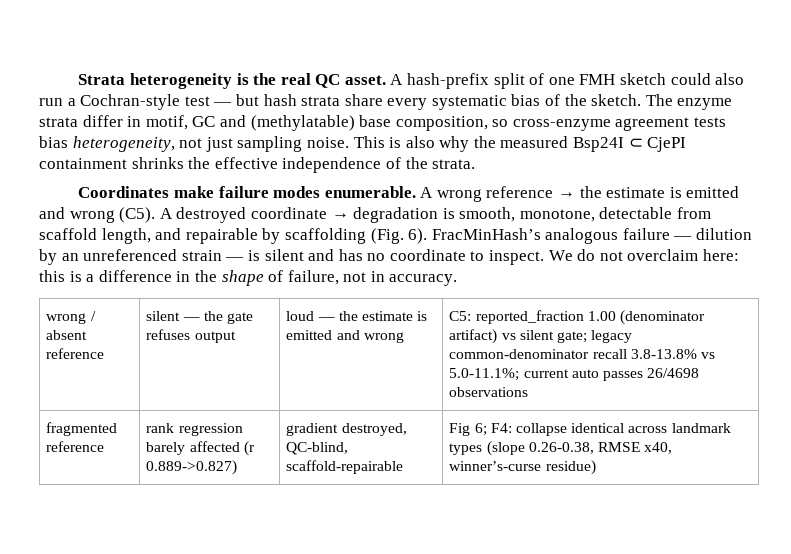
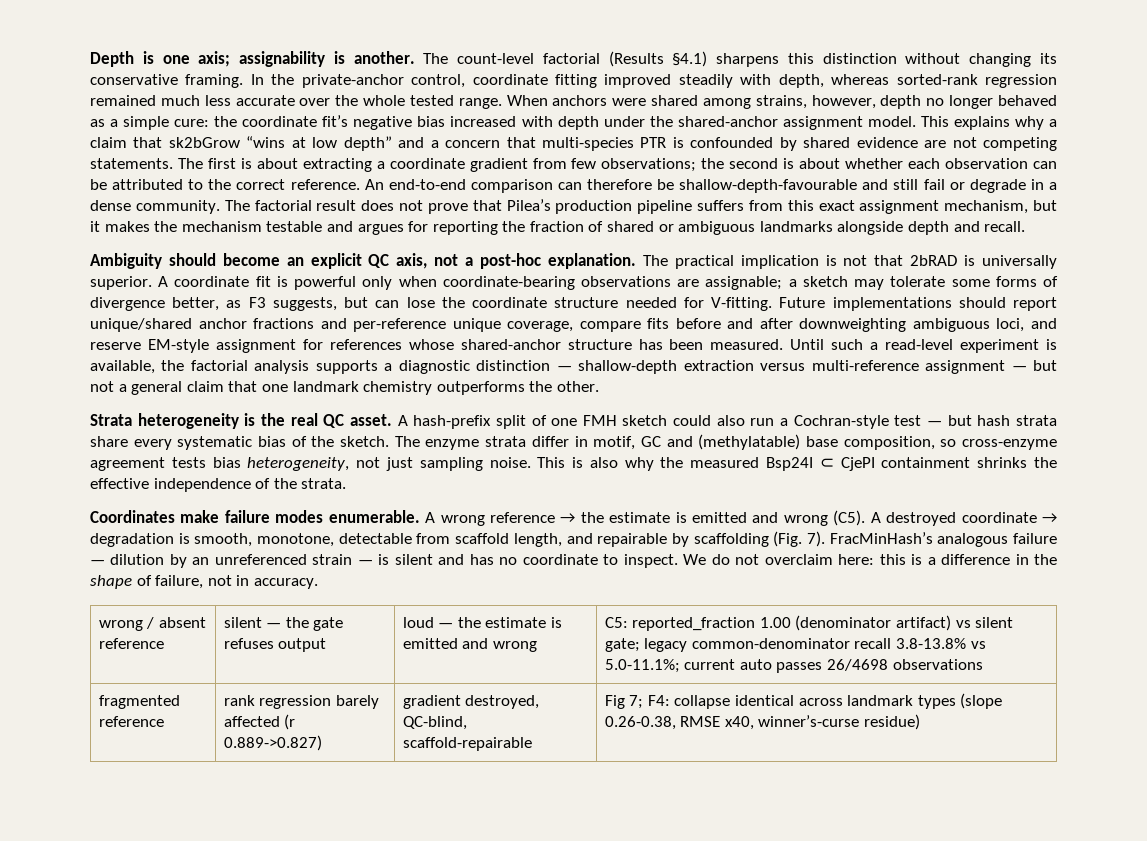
+ Depth is one axis; assignability is another. The count-level factorial (Results §4.1) sharpens this distinction without changing its conservative framing. In the private-anchor control, coordinate fitting improved steadily with depth, whereas sorted-rank regression remained much less accurate over the whole tested range. When anchors were shared among strains, however, depth no longer behaved as a simple cure: the coordinate fit’s negative bias increased with depth under the shared-anchor assignment model. This explains why a claim that sk2bGrow “wins at low depth” and a concern that multi-species PTR is confounded by shared evidence are not competing statements. The first is about extracting a coordinate gradient from few observations; the second is about whether each observation can be attributed to the correct reference. An end-to-end comparison can therefore be shallow-depth-favourable and still fail or degrade in a dense community. The factorial result does not prove that Pilea’s production pipeline suffers from this exact assignment mechanism, but it makes the mechanism testable and argues for reporting the fraction of shared or ambiguous landmarks alongside depth and recall.
+ Ambiguity should become an explicit QC axis, not a post-hoc explanation. The practical implication is not that 2bRAD is universally superior. A coordinate fit is powerful only when coordinate-bearing observations are assignable; a sketch may tolerate some forms of divergence better, as F3 suggests, but can lose the coordinate structure needed for V-fitting. Future implementations should report unique/shared anchor fractions and per-reference unique coverage, compare fits before and after downweighting ambiguous loci, and reserve EM-style assignment for references whose shared-anchor structure has been measured. Until such a read-level experiment is available, the factorial analysis supports a diagnostic distinction — shallow-depth extraction versus multi-reference assignment — but not a general claim that one landmark chemistry outperforms the other.
- A wrong reference → the estimate is emitted and wrong (C5). A destroyed coordinate → degradation is smooth, monotone, detectable from scaffold length, and repairable by scaffolding (Fig. 6).
+ A wrong reference → the estimate is emitted and wrong (C5). A destroyed coordinate → degradation is smooth, monotone, detectable from scaffold length, and repairable by scaffolding (Fig. 7).
- fragmented reference | rank regression barely affected (r 0.889->0.827) | gradient destroyed, QC-blind, scaffold-repairable | Fig 6; F4: collapse identical across landmark types (slope 0.26-0.38, RMSE x40, winner’s-curse residue)
+ fragmented reference | rank regression barely affected (r 0.889->0.827) | gradient destroyed, QC-blind, scaffold-repairable | Fig 7; F4: collapse identical across landmark types (slope 0.26-0.38, RMSE x40, winner’s-curse residue)

